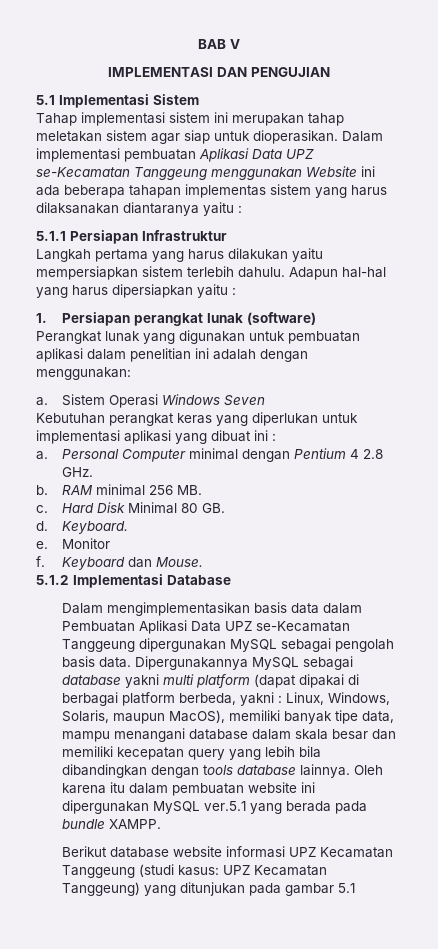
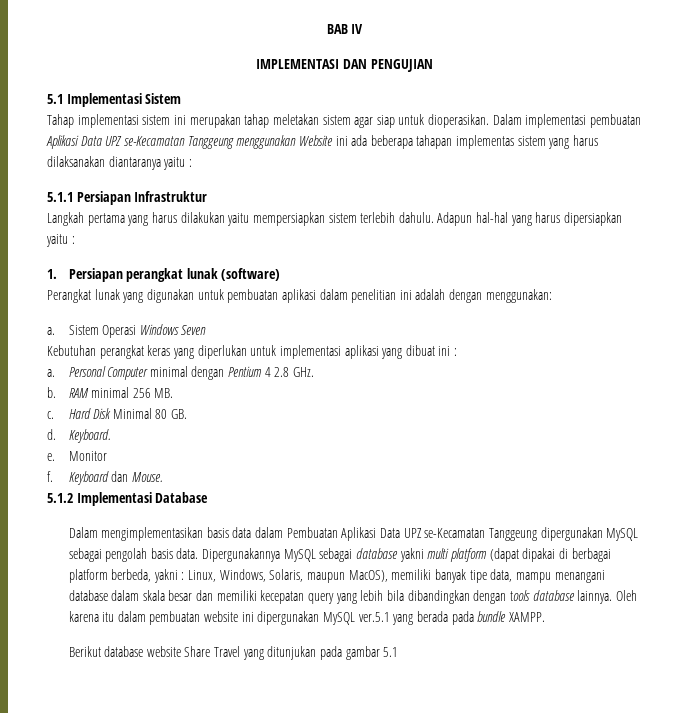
- BAB V
+ BAB IV
- Berikut database website informasi UPZ Kecamatan Tanggeung (studi kasus: UPZ Kecamatan Tanggeung) yang ditunjukan pada gambar 5.1
+ Berikut database website Share Travel yang ditunjukan pada gambar 5.1

